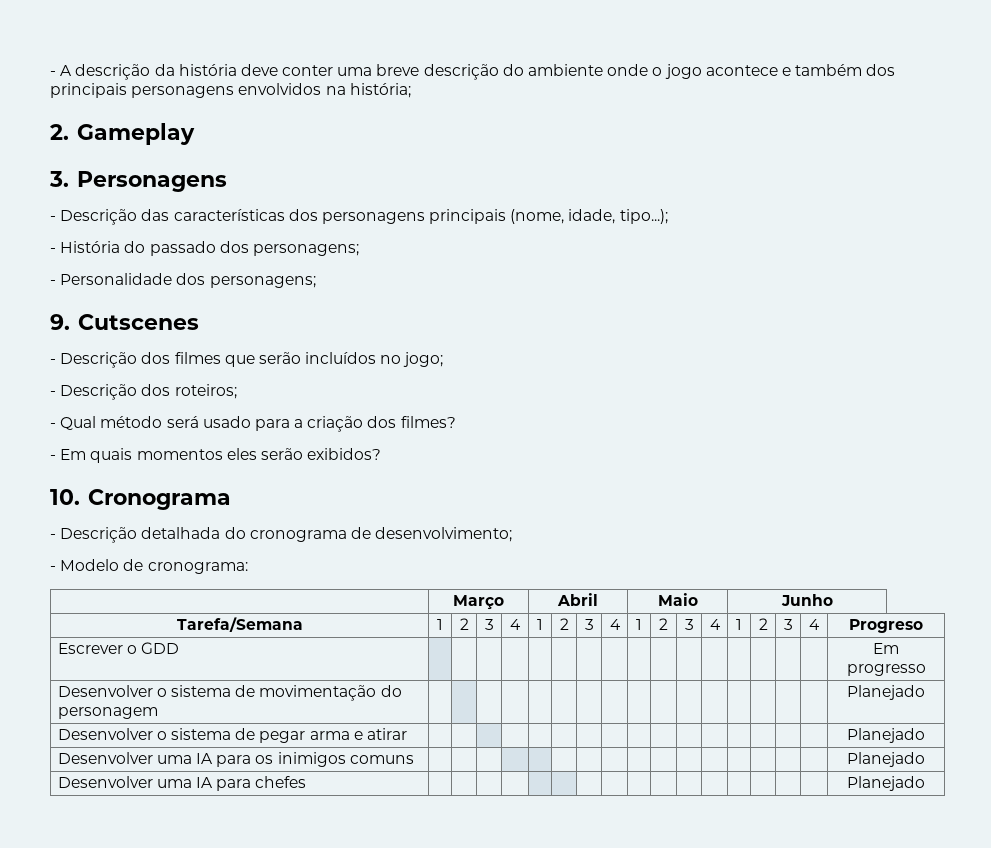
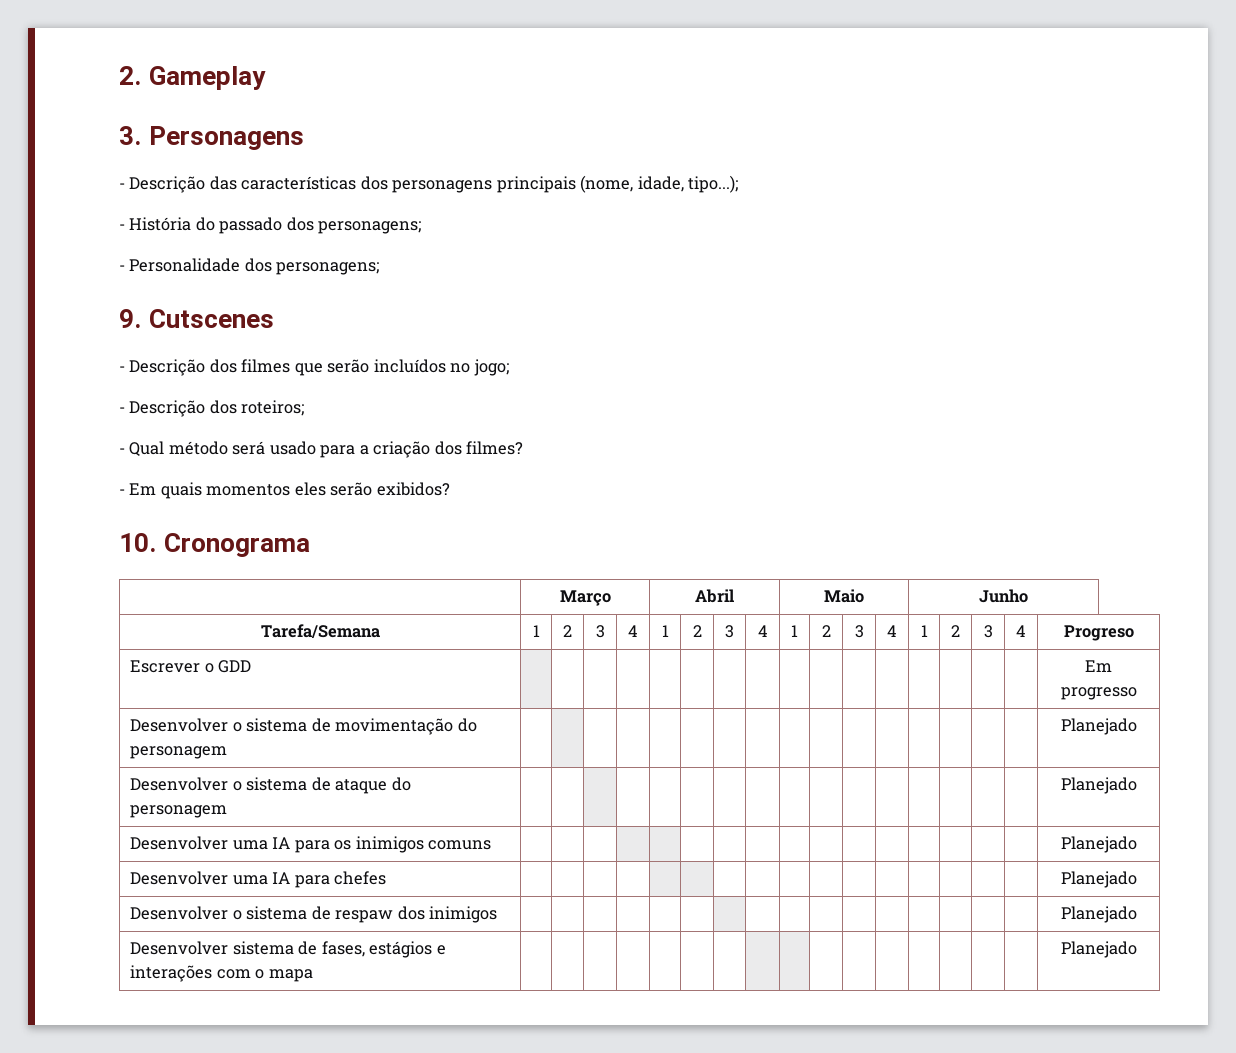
- - A descrição da história deve conter uma breve descrição do ambiente onde o jogo acontece e também dos principais personagens envolvidos na história;
- - Descrição detalhada do cronograma de desenvolvimento;
- - Modelo de cronograma:
- Desenvolver o sistema de pegar arma e atirar | | | | | | | | | | | | | | | | | Planejado
+ Desenvolver o sistema de ataque do personagem | | | | | | | | | | | | | | | | | Planejado
+ Desenvolver o sistema de respaw dos inimigos | | | | | | | | | | | | | | | | | Planejado
+ Desenvolver sistema de fases, estágios e interações com o mapa | | | | | | | | | | | | | | | | | Planejado

